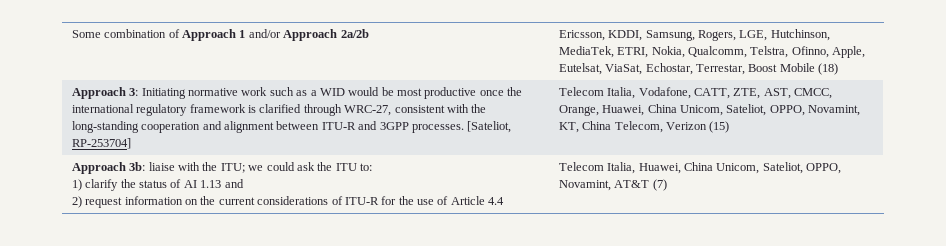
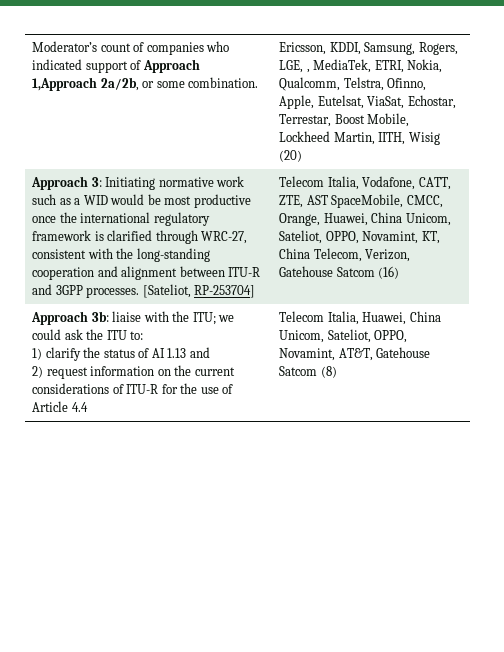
- Some combination of Approach 1 and/or Approach 2a/2b | Ericsson, KDDI, Samsung, Rogers, LGE, Hutchinson, MediaTek, ETRI, Nokia, Qualcomm, Telstra, Ofinno, Apple, Eutelsat, ViaSat, Echostar, Terrestar, Boost Mobile (18)
+ Moderator’s count of companies who indicated support of Approach 1,Approach 2a/2b, or some combination. | Ericsson, KDDI, Samsung, Rogers, LGE, , MediaTek, ETRI, Nokia, Qualcomm, Telstra, Ofinno, Apple, Eutelsat, ViaSat, Echostar, Terrestar, Boost Mobile, Lockheed Martin, IITH, Wisig (20)
- Telecom Italia, Vodafone, CATT, ZTE, AST, CMCC, Orange, Huawei, China Unicom, Sateliot, OPPO, Novamint, KT, China Telecom, Verizon (15)
+ Telecom Italia, Vodafone, CATT, ZTE, AST SpaceMobile, CMCC, Orange, Huawei, China Unicom, Sateliot, OPPO, Novamint, KT, China Telecom, Verizon, Gatehouse Satcom (16)
- Telecom Italia, Huawei, China Unicom, Sateliot, OPPO, Novamint, AT&T (7)
+ Telecom Italia, Huawei, China Unicom, Sateliot, OPPO, Novamint, AT&T, Gatehouse Satcom (8)

